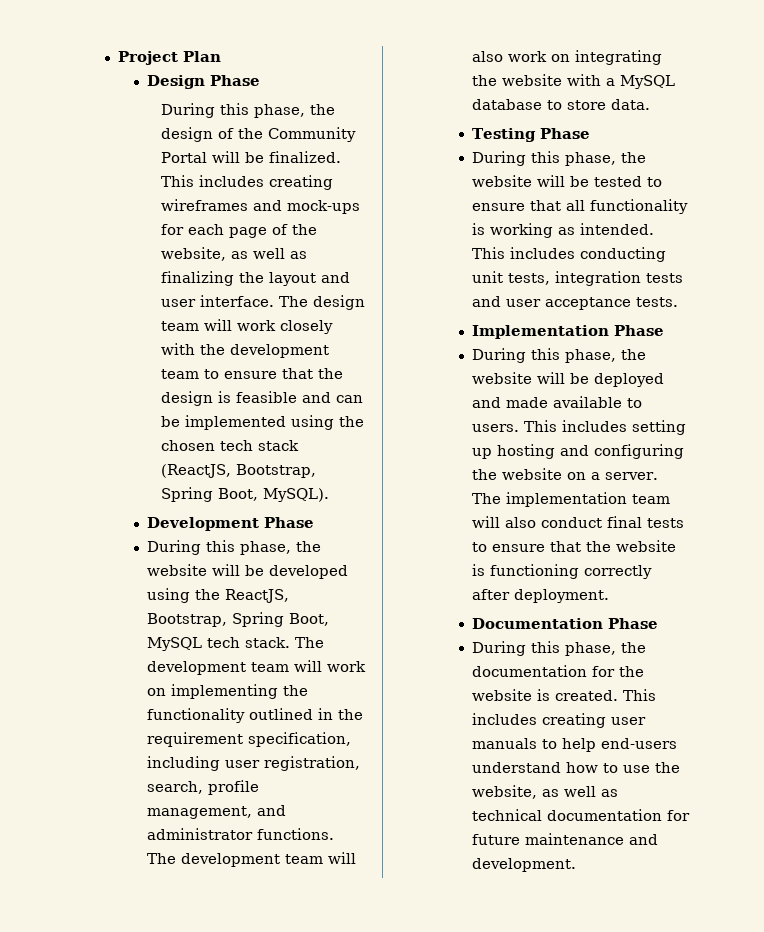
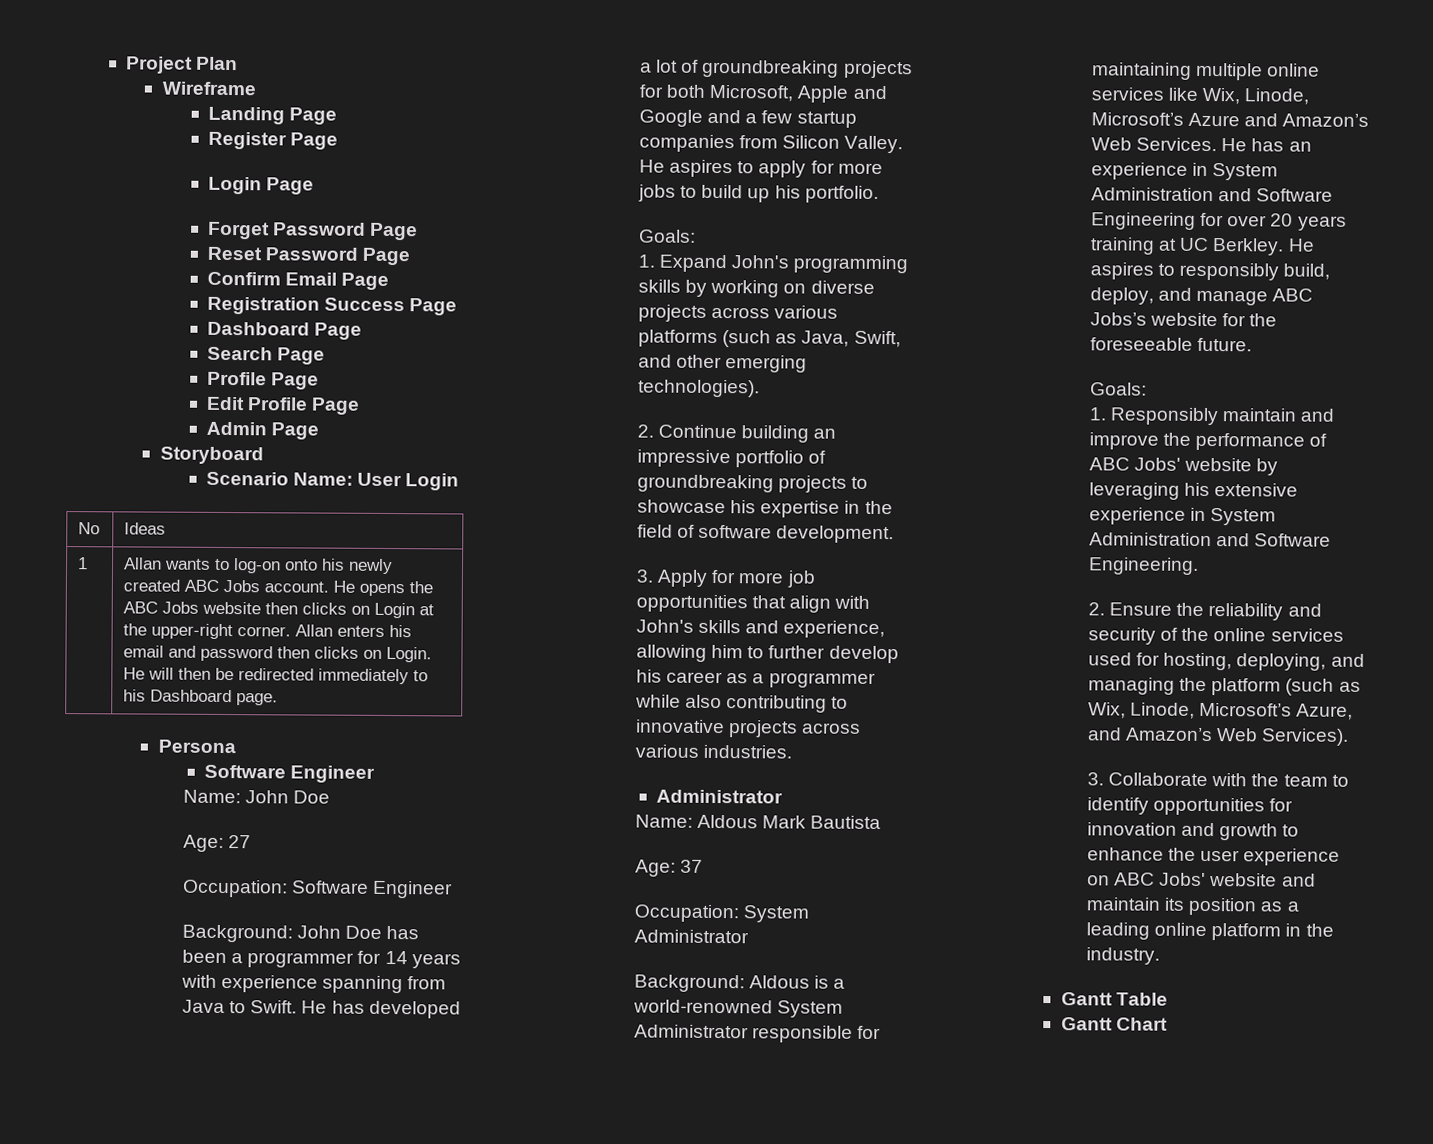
- Design Phase
- During this phase, the design of the Community Portal will be finalized. This includes creating wireframes and mock-ups for each page of the website, as well as finalizing the layout and user interface. The design team will work closely with the development team to ensure that the design is feasible and can be implemented using the chosen tech stack (ReactJS, Bootstrap, Spring Boot, MySQL).
- Development Phase
- During this phase, the website will be developed using the ReactJS, Bootstrap, Spring Boot, MySQL tech stack. The development team will work on implementing the functionality outlined in the requirement specification, including user registration, search, profile management, and administrator functions. The development team will also work on integrating the website with a MySQL database to store data.
- Testing Phase
- During this phase, the website will be tested to ensure that all functionality is working as intended. This includes conducting unit tests, integration tests and user acceptance tests.
- Implementation Phase
- During this phase, the website will be deployed and made available to users. This includes setting up hosting and configuring the website on a server. The implementation team will also conduct final tests to ensure that the website is functioning correctly after deployment.
- Documentation Phase
- During this phase, the documentation for the website is created. This includes creating user manuals to help end-users understand how to use the website, as well as technical documentation for future maintenance and development.
+ Wireframe
+ Landing Page
+ Register Page
+ Login Page
+ Forget Password Page
+ Reset Password Page
+ Confirm Email Page
+ Registration Success Page
+ Dashboard Page
+ Search Page
+ Profile Page
+ Edit Profile Page
+ Admin Page
+ Storyboard
+ Scenario Name: User Login
+ No | Ideas
+ 1 | Allan wants to log-on onto his newly created ABC Jobs account. He opens the ABC Jobs website then clicks on Login at the upper-right corner. Allan enters his email and password then clicks on Login. He will then be redirected immediately to his Dashboard page.
+ Persona
+ Software Engineer
+ Name: John Doe
+ Age: 27
+ Occupation: Software Engineer
+ Background: John Doe has been a programmer for 14 years with experience spanning from Java to Swift. He has developed a lot of groundbreaking projects for both Microsoft, Apple and Google and a few startup companies from Silicon Valley. He aspires to apply for more jobs to build up his portfolio.
+ Goals:
+ 1. Expand John's programming skills by working on diverse projects across various platforms (such as Java, Swift, and other emerging technologies).
+ 2. Continue building an impressive portfolio of groundbreaking projects to showcase his expertise in the field of software development.
+ 3. Apply for more job opportunities that align with John's skills and experience, allowing him to further develop his career as a programmer while also contributing to innovative projects across various industries.
+ Administrator
+ Name: Aldous Mark Bautista
+ Age: 37
+ Occupation: System Administrator
+ Background: Aldous is a world-renowned System Administrator responsible for maintaining multiple online services like Wix, Linode, Microsoft’s Azure and Amazon’s Web Services. He has an experience in System Administration and Software Engineering for over 20 years training at UC Berkley. He aspires to responsibly build, deploy, and manage ABC Jobs’s website for the foreseeable future.
+ Goals:
+ 1. Responsibly maintain and improve the performance of ABC Jobs' website by leveraging his extensive experience in System Administration and Software Engineering.
+ 2. Ensure the reliability and security of the online services used for hosting, deploying, and managing the platform (such as Wix, Linode, Microsoft’s Azure, and Amazon’s Web Services).
+ 3. Collaborate with the team to identify opportunities for innovation and growth to enhance the user experience on ABC Jobs' website and maintain its position as a leading online platform in the industry.
+ Gantt Table
+ Gantt Chart

